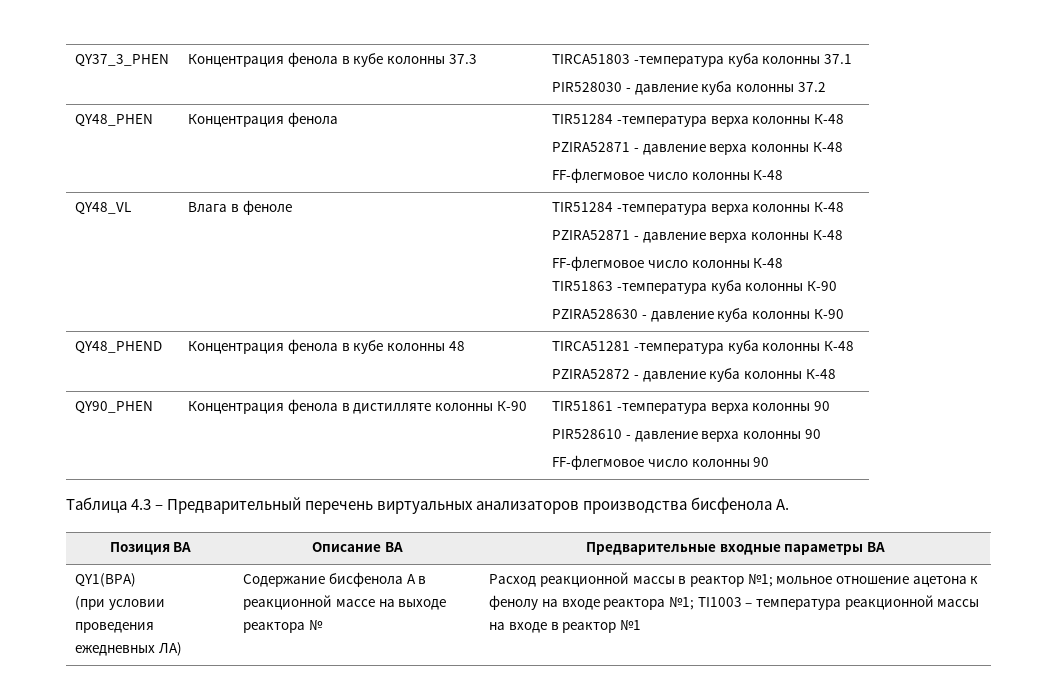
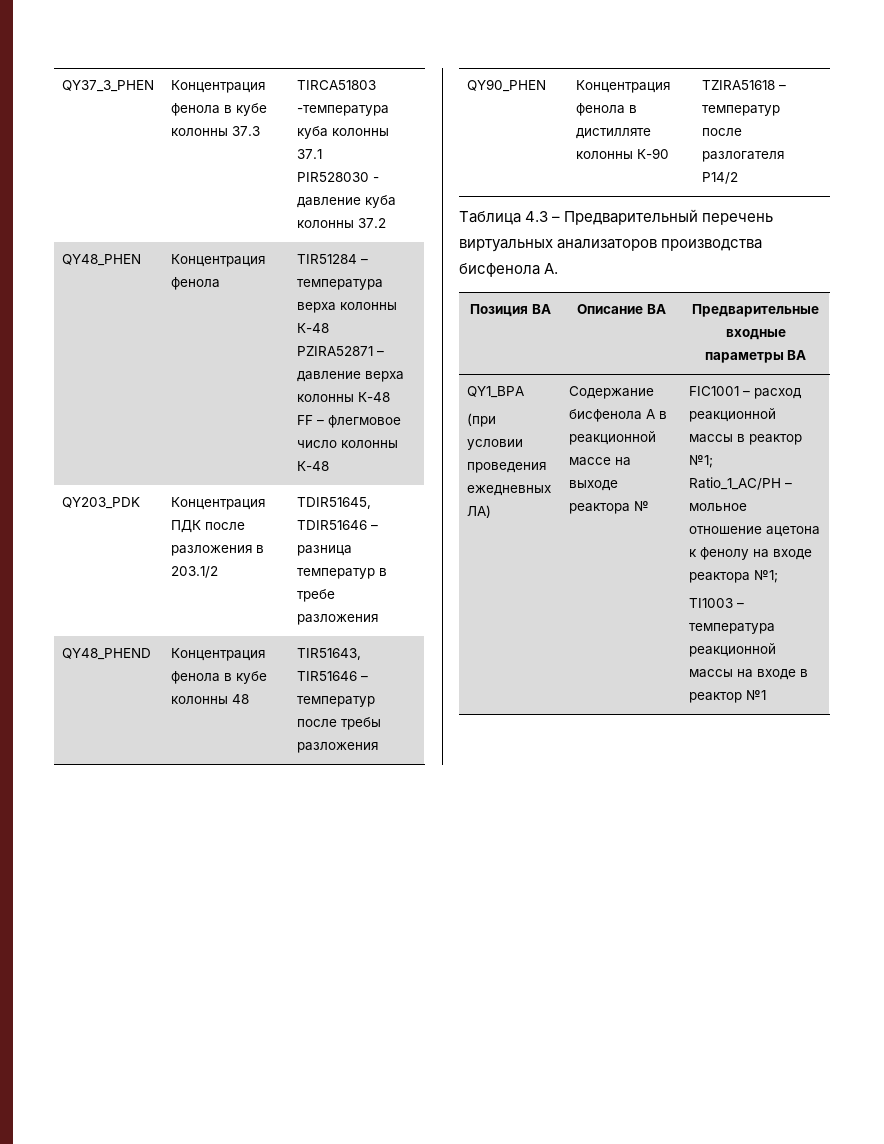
- QY48_PHEN | Концентрация фенола | TIR51284 -температура верха колонны К-48
- PZIRA52871 - давление верха колонны К-48
- FF-флегмовое число колонны К-48
- QY48_VL | Влага в феноле | TIR51284 -температура верха колонны К-48
- PZIRA52871 - давление верха колонны К-48
- FF-флегмовое число колонны К-48
- TIR51863 -температура куба колонны К-90
- PZIRA528630 - давление куба колонны К-90
+ QY48_PHEN | Концентрация фенола | TIR51284 – температура верха колонны К-48
+ PZIRA52871 – давление верха колонны К-48
+ FF – флегмовое число колонны К-48
+ QY203_PDK | Концентрация ПДК после разложения в 203.1/2 | TDIR51645, TDIR51646 – разница температур в требе разложения
- QY48_PHEND | Концентрация фенола в кубе колонны 48 | TIRCA51281 -температура куба колонны К-48
- PZIRA52872 - давление куба колонны К-48
+ QY48_PHEND | Концентрация фенола в кубе колонны 48 | TIR51643, TIR51646 – температур после требы разложения
- QY90_PHEN | Концентрация фенола в дистилляте колонны К-90 | TIR51861 -температура верха колонны 90
- PIR528610 - давление верха колонны 90
- FF-флегмовое число колонны 90
+ QY90_PHEN | Концентрация фенола в дистилляте колонны К-90 | TZIRA51618 – температур после разлогателя Р14/2
- QY1(BPA)
+ QY1_BPA
- Расход реакционной массы в реактор №1; мольное отношение ацетона к фенолу на входе реактора №1; TI1003 – температура реакционной массы на входе в реактор №1
+ FIC1001 – расход реакционной массы в реактор №1;
+ Ratio_1_AC/PH – мольное отношение ацетона к фенолу на входе реактора №1;
+ TI1003 – температура реакционной массы на входе в реактор №1

